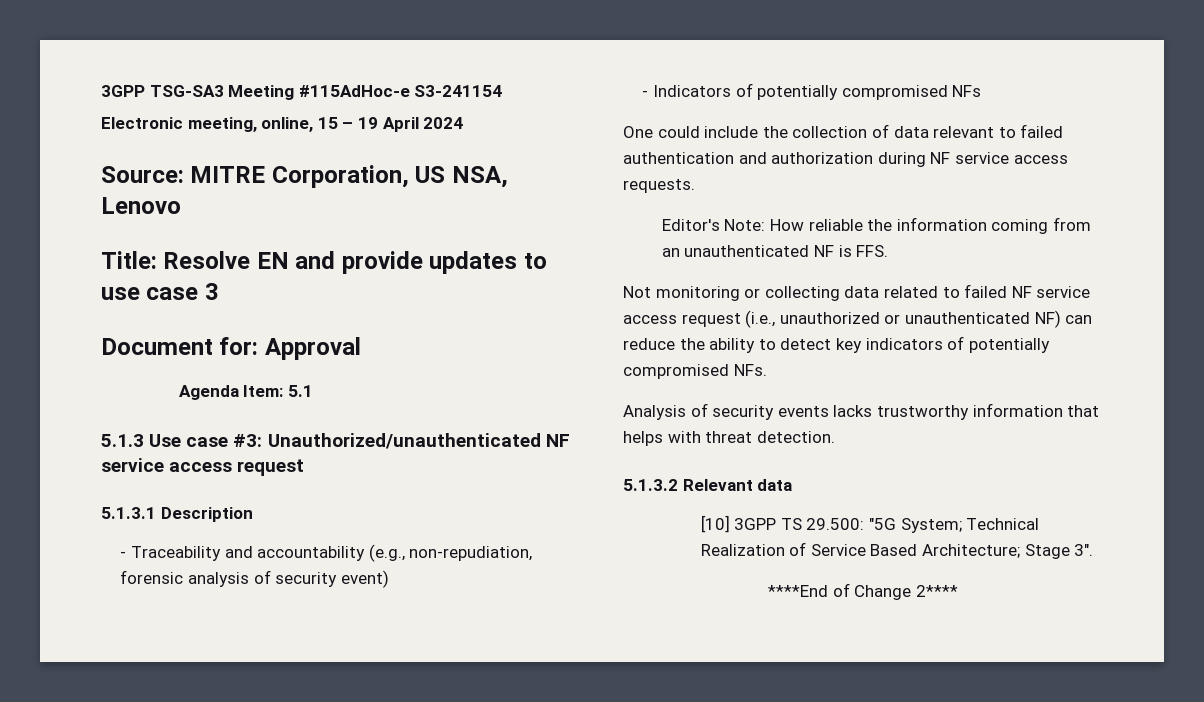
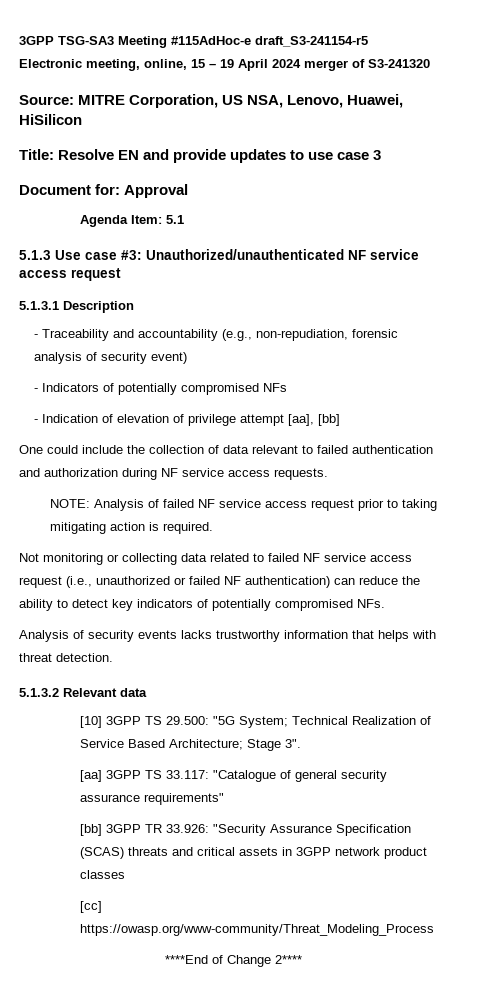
- 3GPP TSG-SA3 Meeting #115AdHoc-e S3-241154
+ 3GPP TSG-SA3 Meeting #115AdHoc-e draft_S3-241154-r5
- Electronic meeting, online, 15 – 19 April 2024
+ Electronic meeting, online, 15 – 19 April 2024 merger of S3-241320
- Source: MITRE Corporation, US NSA, Lenovo
+ Source: MITRE Corporation, US NSA, Lenovo, Huawei, HiSilicon
+ - Indication of elevation of privilege attempt [aa], [bb]
- Editor's Note: How reliable the information coming from an unauthenticated NF is FFS.
+ NOTE: Analysis of failed NF service access request prior to taking mitigating action is required.
- Not monitoring or collecting data related to failed NF service access request (i.e., unauthorized or unauthenticated NF) can reduce the ability to detect key indicators of potentially compromised NFs.
+ Not monitoring or collecting data related to failed NF service access request (i.e., unauthorized or failed NF authentication) can reduce the ability to detect key indicators of potentially compromised NFs.
+ [aa] 3GPP TS 33.117: "Catalogue of general security assurance requirements"
+ [bb] 3GPP TR 33.926: "Security Assurance Specification (SCAS) threats and critical assets in 3GPP network product classes
+ [cc] https://owasp.org/www-community/Threat_Modeling_Process

